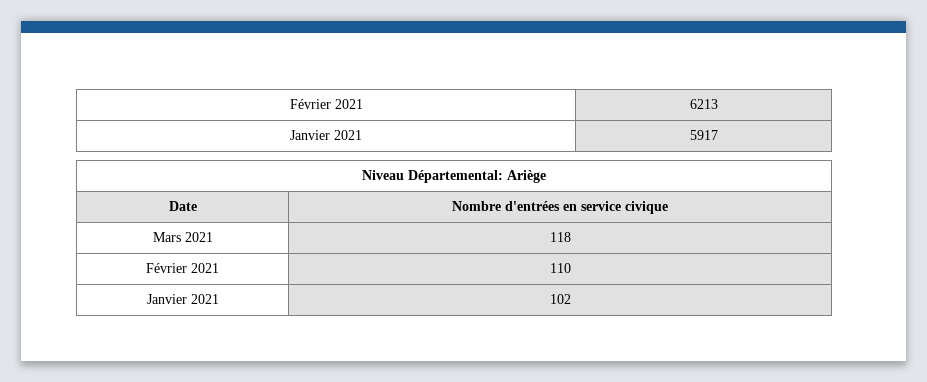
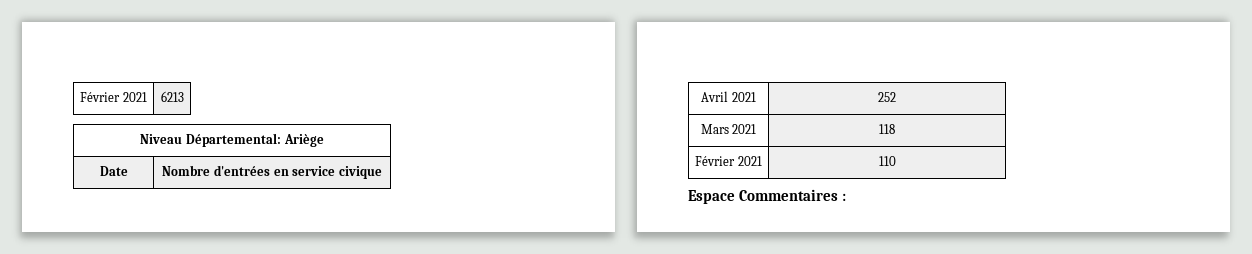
- Janvier 2021 | 5917
+ Avril 2021 | 252
- Janvier 2021 | 102
+ Espace Commentaires :

